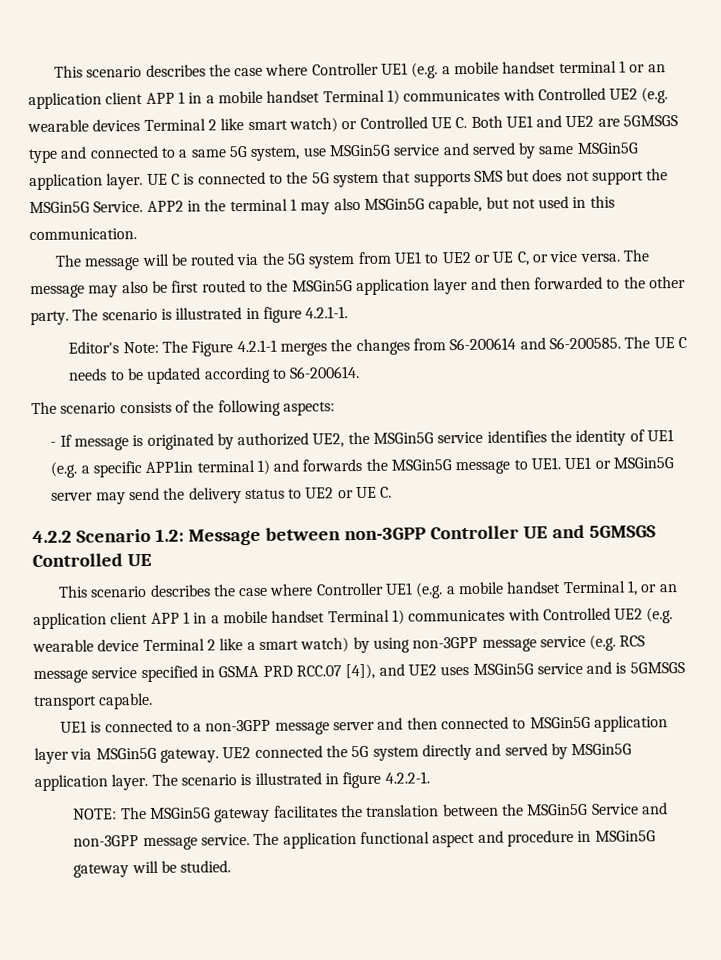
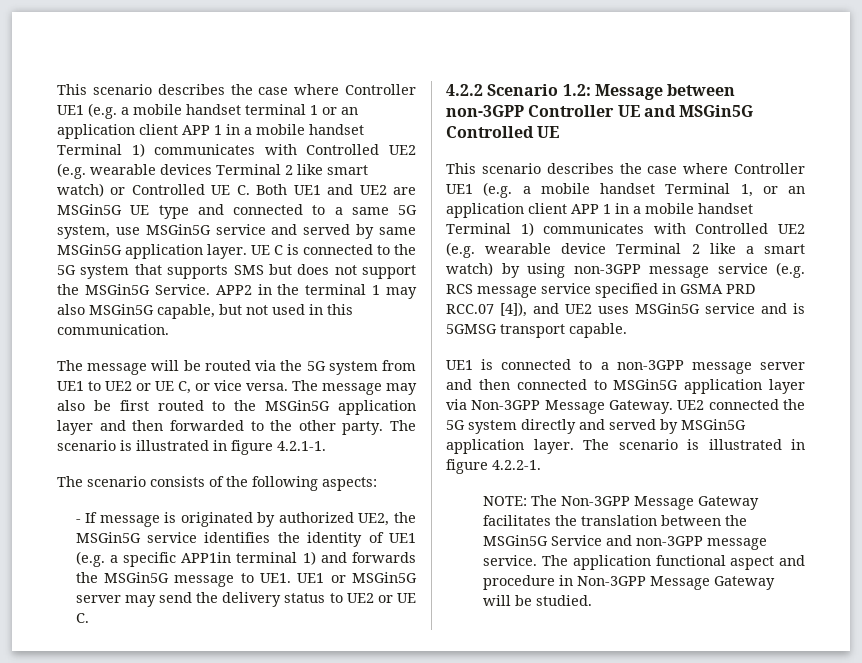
- This scenario describes the case where Controller UE1 (e.g. a mobile handset terminal 1 or an application client APP 1 in a mobile handset Terminal 1) communicates with Controlled UE2 (e.g. wearable devices Terminal 2 like smart watch) or Controlled UE C. Both UE1 and UE2 are 5GMSGS type and connected to a same 5G system, use MSGin5G service and served by same MSGin5G application layer.
+ This scenario describes the case where Controller UE1 (e.g. a mobile handset terminal 1 or an application client APP 1 in a mobile handset Terminal 1) communicates with Controlled UE2 (e.g. wearable devices Terminal 2 like smart watch) or Controlled UE C. Both UE1 and UE2 are MSGin5G UE type and connected to a same 5G system, use MSGin5G service and served by same MSGin5G application layer.
- Editor's Note: The Figure 4.2.1-1 merges the changes from S6-200614 and S6-200585. The UE C needs to be updated according to S6-200614.
- 4.2.2 Scenario 1.2: Message between non-3GPP Controller UE and 5GMSGS Controlled UE
+ 4.2.2 Scenario 1.2: Message between non-3GPP Controller UE and MSGin5G Controlled UE
- This scenario describes the case where Controller UE1 (e.g. a mobile handset Terminal 1, or an application client APP 1 in a mobile handset Terminal 1) communicates with Controlled UE2 (e.g. wearable device Terminal 2 like a smart watch) by using non-3GPP message service (e.g. RCS message service specified in GSMA PRD RCC.07 [4]), and UE2 uses MSGin5G service and is 5GMSGS transport capable.
+ This scenario describes the case where Controller UE1 (e.g. a mobile handset Terminal 1, or an application client APP 1 in a mobile handset Terminal 1) communicates with Controlled UE2 (e.g. wearable device Terminal 2 like a smart watch) by using non-3GPP message service (e.g. RCS message service specified in GSMA PRD RCC.07 [4]), and UE2 uses MSGin5G service and is 5GMSG transport capable.
- UE1 is connected to a non-3GPP message server and then connected to MSGin5G application layer via MSGin5G gateway.
+ UE1 is connected to a non-3GPP message server and then connected to MSGin5G application layer via Non-3GPP Message Gateway.
- NOTE: The MSGin5G gateway facilitates the translation between the MSGin5G Service and non-3GPP message service.
+ NOTE: The Non-3GPP Message Gateway facilitates the translation between the MSGin5G Service and non-3GPP message service.
- The application functional aspect and procedure in MSGin5G gateway will be studied.
+ The application functional aspect and procedure in Non-3GPP Message Gateway will be studied.

